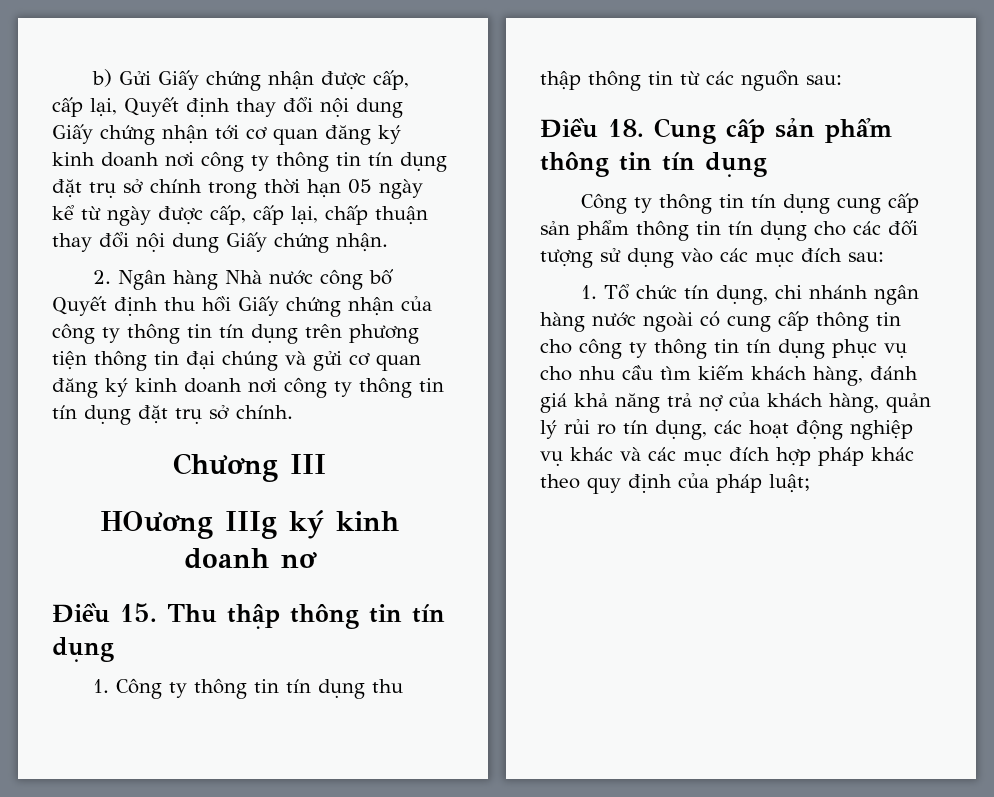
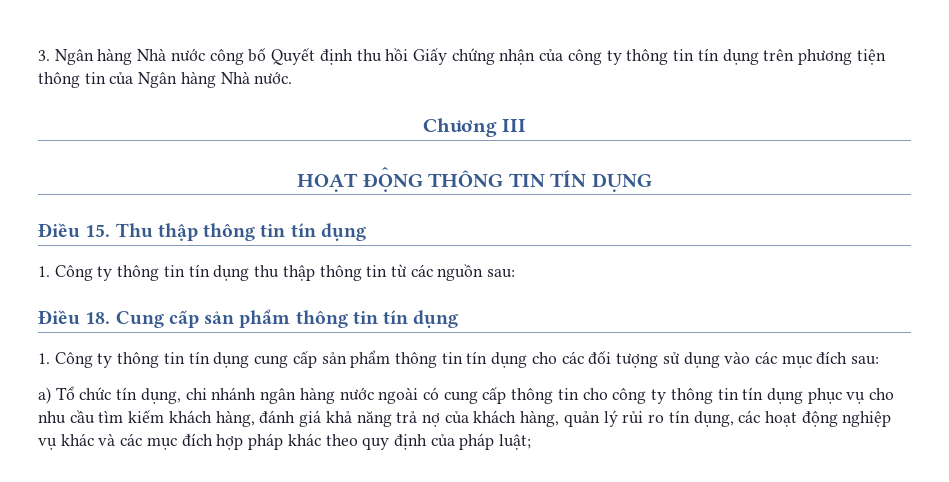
- b) Gửi Giấy chứng nhận được cấp, cấp lại, Quyết định thay đổi nội dung Giấy chứng nhận tới cơ quan đăng ký kinh doanh nơi công ty thông tin tín dụng đặt trụ sở chính trong thời hạn 05 ngày kể từ ngày được cấp, cấp lại, chấp thuận thay đổi nội dung Giấy chứng nhận.
- 2. Ngân hàng Nhà nước công bố Quyết định thu hồi Giấy chứng nhận của công ty thông tin tín dụng trên phương tiện thông tin đại chúng và gửi cơ quan đăng ký kinh doanh nơi công ty thông tin tín dụng đặt trụ sở chính.
+ 3. Ngân hàng Nhà nước công bố Quyết định thu hồi Giấy chứng nhận của công ty thông tin tín dụng trên phương tiện thông tin của Ngân hàng Nhà nước.
  Chương III
- HOương IIIg ký kinh doanh nơ
+ HOẠT ĐỘNG THÔNG TIN TÍN DỤNG
- Công ty thông tin tín dụng cung cấp sản phẩm thông tin tín dụng cho các đối tượng sử dụng vào các mục đích sau:
+ 1. Công ty thông tin tín dụng cung cấp sản phẩm thông tin tín dụng cho các đối tượng sử dụng vào các mục đích sau:
- 1. Tổ chức tín dụng, chi nhánh ngân hàng nước ngoài có cung cấp thông tin cho công ty thông tin tín dụng phục vụ cho nhu cầu tìm kiếm khách hàng, đánh giá khả năng trả nợ của khách hàng, quản lý rủi ro tín dụng, các hoạt động nghiệp vụ khác và các mục đích hợp pháp khác theo quy định của pháp luật;
+ a) Tổ chức tín dụng, chi nhánh ngân hàng nước ngoài có cung cấp thông tin cho công ty thông tin tín dụng phục vụ cho nhu cầu tìm kiếm khách hàng, đánh giá khả năng trả nợ của khách hàng, quản lý rủi ro tín dụng, các hoạt động nghiệp vụ khác và các mục đích hợp pháp khác theo quy định của pháp luật;

